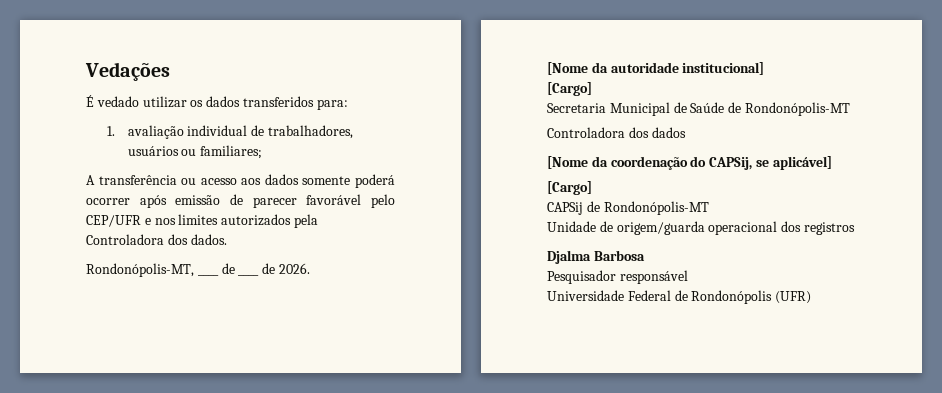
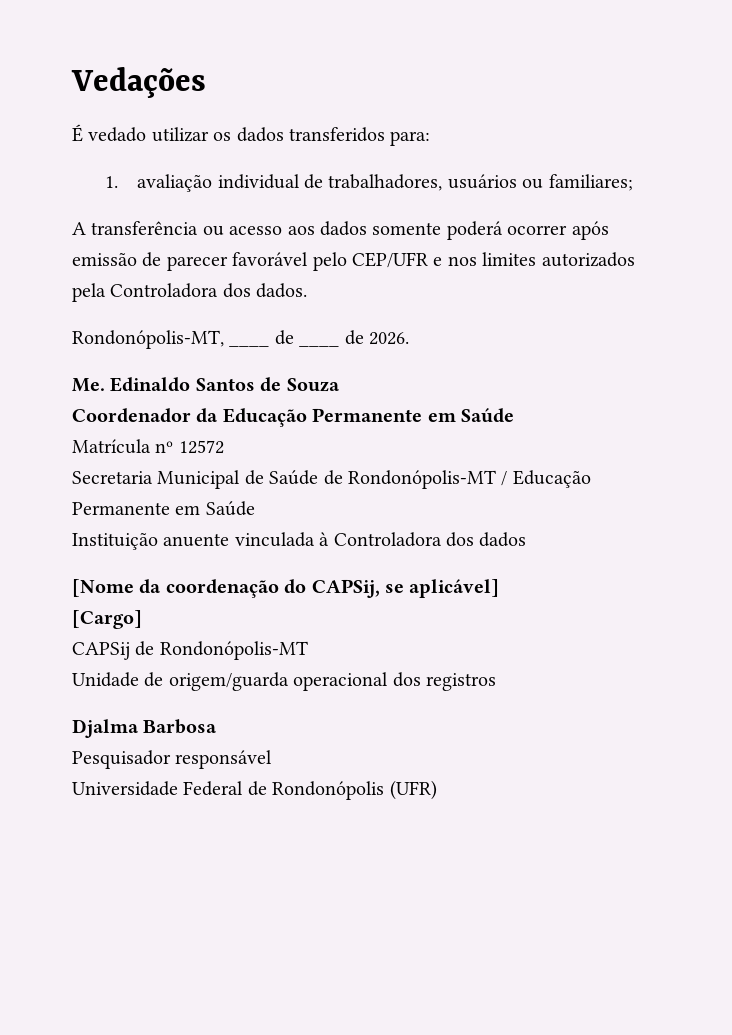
- [Nome da autoridade institucional]
- [Cargo]
+ Me. Edinaldo Santos de Souza
+ Coordenador da Educação Permanente em Saúde
+ Matrícula nº 12572
- Secretaria Municipal de Saúde de Rondonópolis-MT
- Controladora dos dados
+ Secretaria Municipal de Saúde de Rondonópolis-MT / Educação Permanente em Saúde
+ Instituição anuente vinculada à Controladora dos dados

